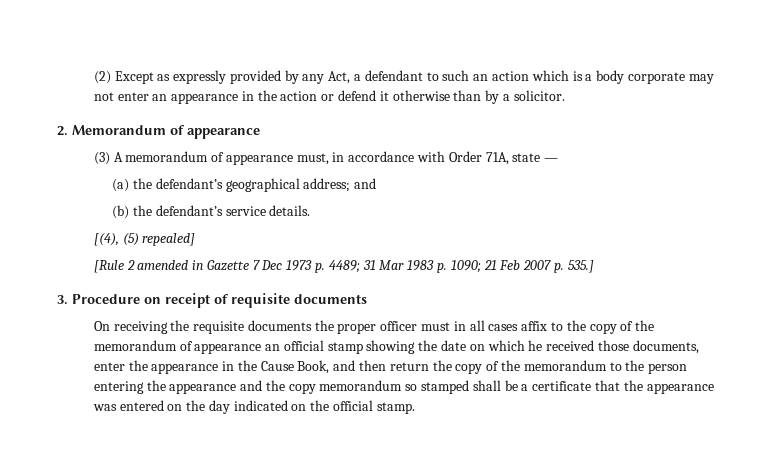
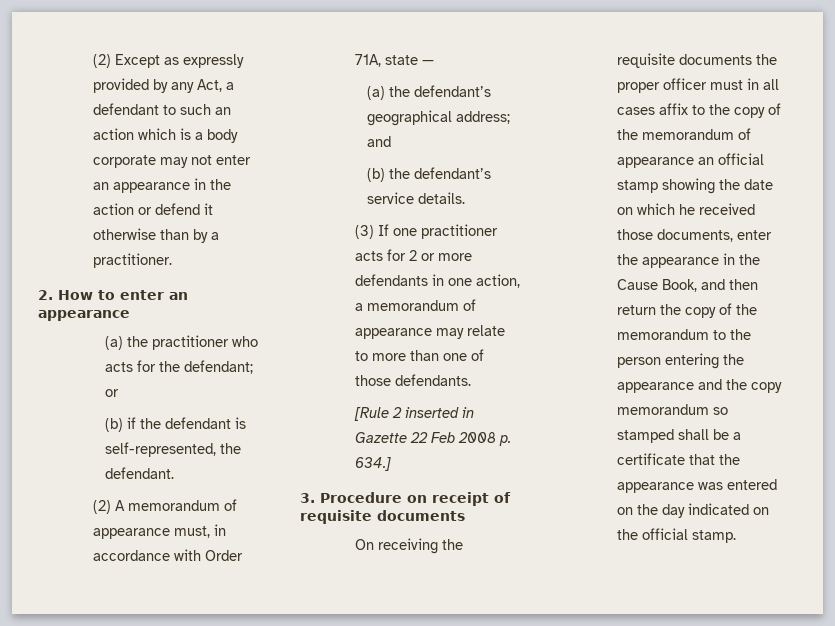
- (2) Except as expressly provided by any Act, a defendant to such an action which is a body corporate may not enter an appearance in the action or defend it otherwise than by a solicitor.
+ (2) Except as expressly provided by any Act, a defendant to such an action which is a body corporate may not enter an appearance in the action or defend it otherwise than by a practitioner.
- 2. Memorandum of appearance
- (3) A memorandum of appearance must, in accordance with Order 71A, state —
+ 2. How to enter an appearance
+ (a) the practitioner who acts for the defendant; or
+ (b) if the defendant is self-represented, the defendant.
+ (2) A memorandum of appearance must, in accordance with Order 71A, state —
- [(4), (5) repealed]
+ (3) If one practitioner acts for 2 or more defendants in one action, a memorandum of appearance may relate to more than one of those defendants.
- [Rule 2 amended in Gazette 7 Dec 1973 p. 4489; 31 Mar 1983 p. 1090; 21 Feb 2007 p. 535.]
+ [Rule 2 inserted in Gazette 22 Feb 2008 p. 634.]

